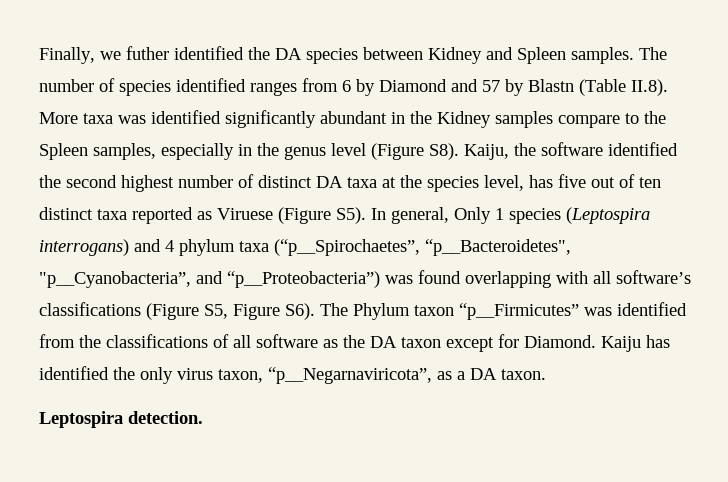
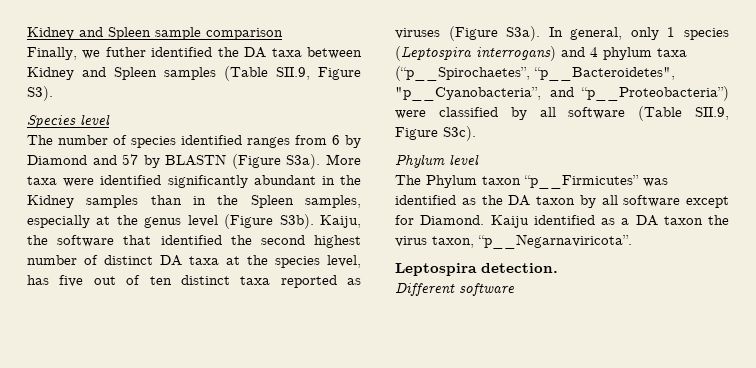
+ Kidney and Spleen sample comparison
- Finally, we futher identified the DA species between Kidney and Spleen samples. The number of species identified ranges from 6 by Diamond and 57 by Blastn (Table II.8). More taxa was identified significantly abundant in the Kidney samples compare to the Spleen samples, especially in the genus level (Figure S8). Kaiju, the software identified the second highest number of distinct DA taxa at the species level, has five out of ten distinct taxa reported as Viruese (Figure S5). In general, Only 1 species (Leptospira interrogans) and 4 phylum taxa (“p__Spirochaetes”, “p__Bacteroidetes", "p__Cyanobacteria”, and “p__Proteobacteria”) was found overlapping with all software’s classifications (Figure S5, Figure S6). The Phylum taxon “p__Firmicutes” was identified from the classifications of all software as the DA taxon except for Diamond.
+ Finally, we futher identified the DA taxa between Kidney and Spleen samples (Table SII.9, Figure S3).
+ Species level
+ The number of species identified ranges from 6 by Diamond and 57 by BLASTN (Figure S3a). More taxa were identified significantly abundant in the Kidney samples than in the Spleen samples, especially at the genus level (Figure S3b). Kaiju, the software that identified the second highest number of distinct DA taxa at the species level, has five out of ten distinct taxa reported as viruses (Figure S3a). In general, only 1 species (Leptospira interrogans) and 4 phylum taxa (“p__Spirochaetes”, “p__Bacteroidetes", "p__Cyanobacteria”, and “p__Proteobacteria”) were classified by all software (Table SII.9, Figure S3c).
+ Phylum level
+ The Phylum taxon “p__Firmicutes” was identified as the DA taxon by all software except for Diamond.
- Kaiju has identified the only virus taxon, “p__Negarnaviricota”, as a DA taxon.
+ Kaiju identified as a DA taxon the virus taxon, “p__Negarnaviricota”.
+ Different software

